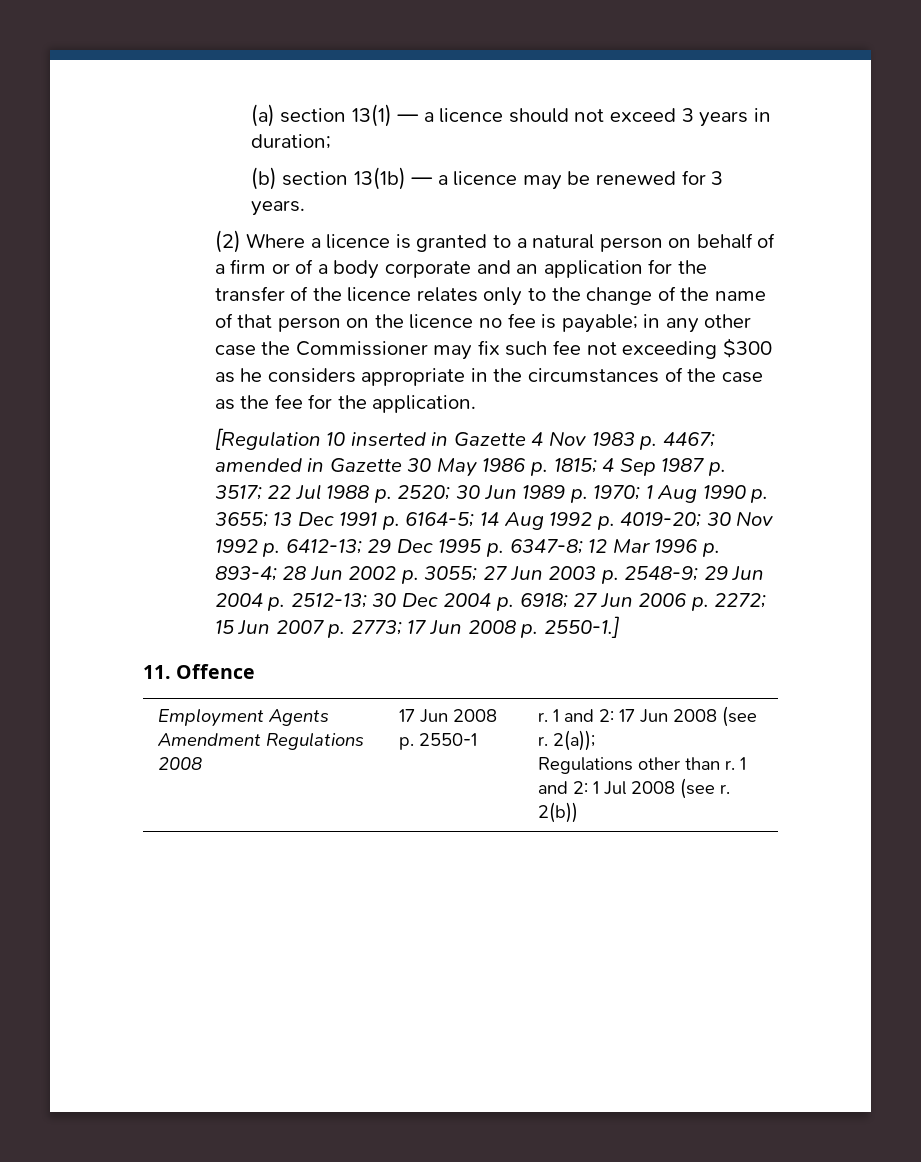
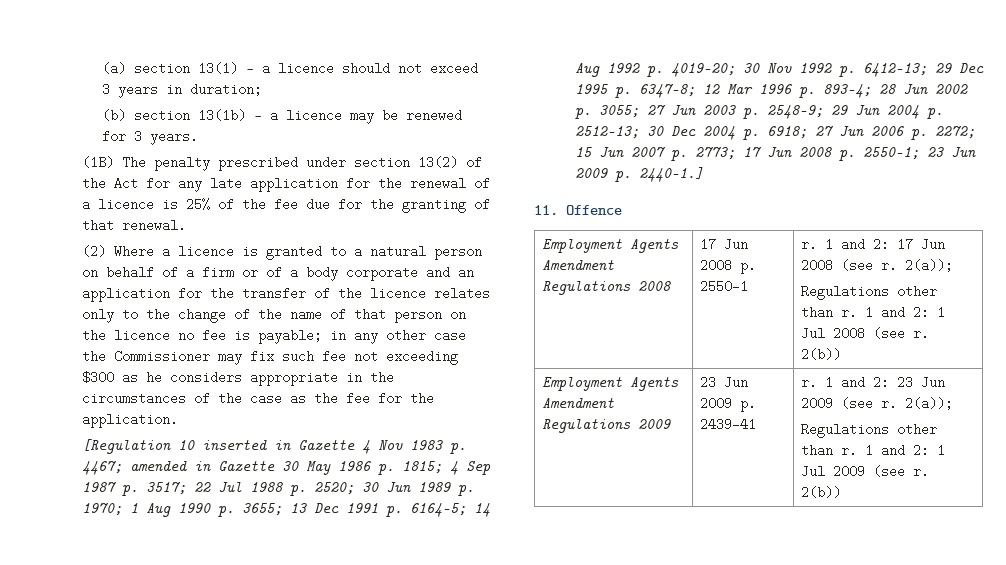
+ (1B) The penalty prescribed under section 13(2) of the Act for any late application for the renewal of a licence is 25% of the fee due for the granting of that renewal.
- 17 Jun 2008 p. 2550-1.]
+ 17 Jun 2008 p. 2550-1; 23 Jun 2009 p. 2440-1.]
+ Employment Agents Amendment Regulations 2009 | 23 Jun 2009 p. 2439-41 | r. 1 and 2: 23 Jun 2009 (see r. 2(a));
+ Regulations other than r. 1 and 2: 1 Jul 2009 (see r. 2(b))

